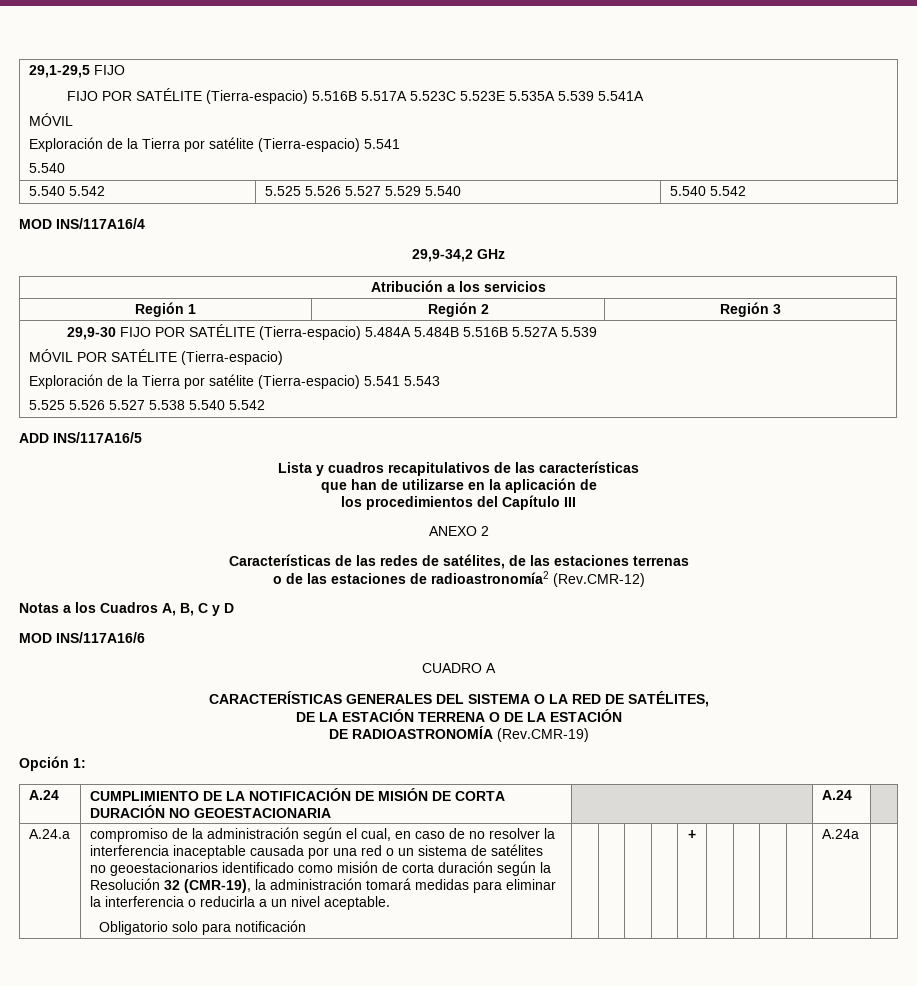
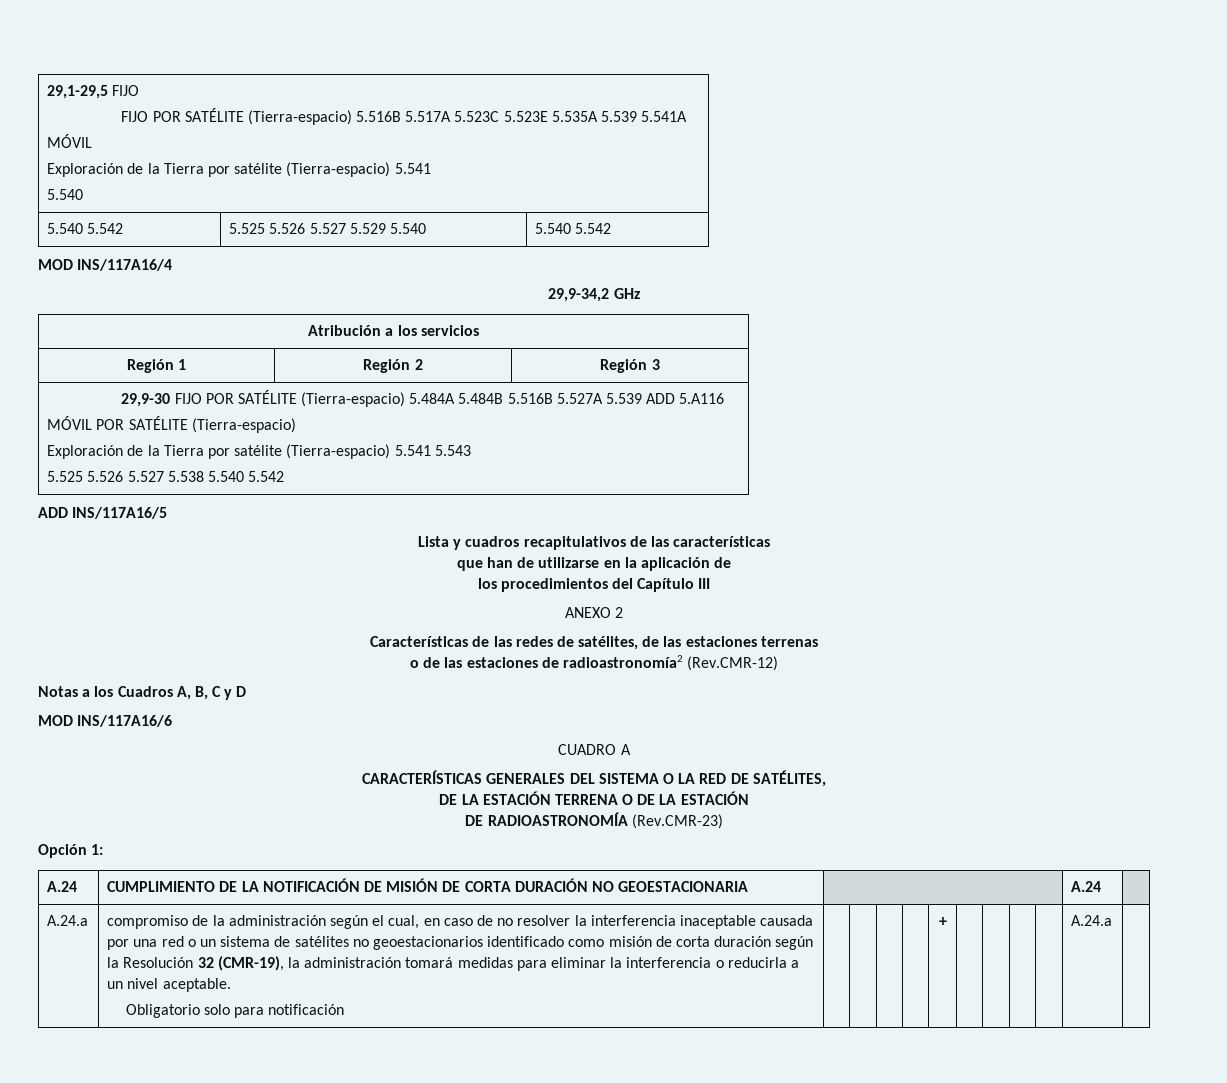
- 29,9-30 FIJO POR SATÉLITE (Tierra-espacio) 5.484A 5.484B 5.516B 5.527A 5.539
+ 29,9-30 FIJO POR SATÉLITE (Tierra-espacio) 5.484A 5.484B 5.516B 5.527A 5.539 ADD 5.A116
- DE RADIOASTRONOMÍA (Rev.CMR-19)
+ DE RADIOASTRONOMÍA (Rev.CMR-23)
- + | | | | | A.24a
+ + | | | | | A.24.a

